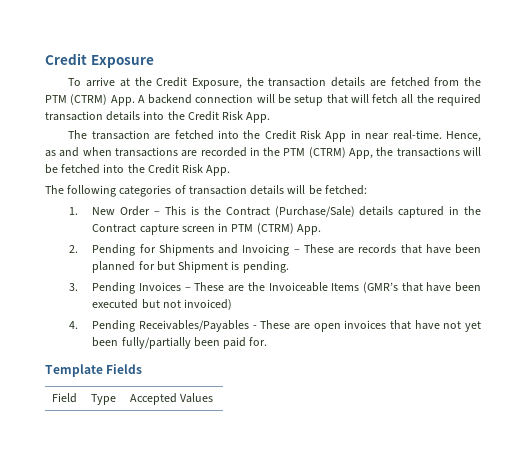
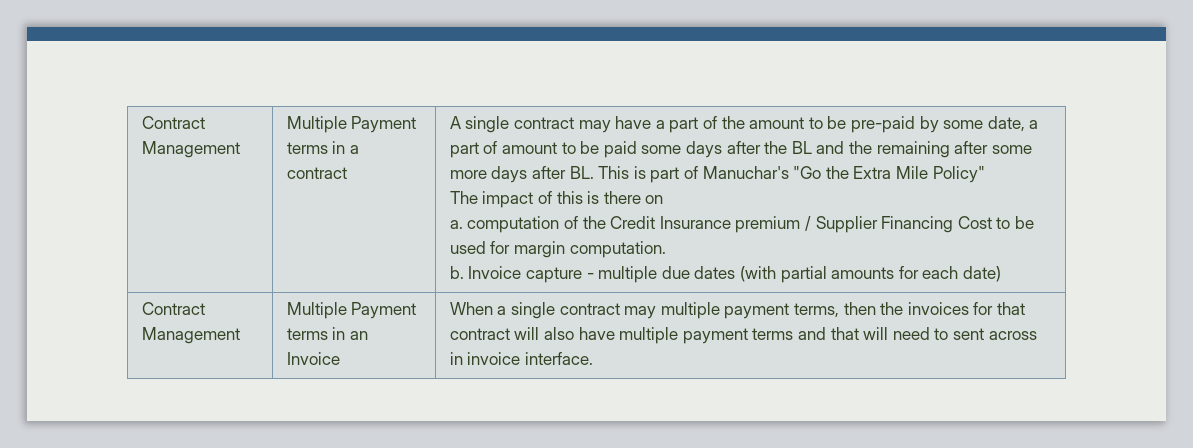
- Credit Exposure
- To arrive at the Credit Exposure, the transaction details are fetched from the PTM (CTRM) App. A backend connection will be setup that will fetch all the required transaction details into the Credit Risk App.
- The transaction are fetched into the Credit Risk App in near real-time. Hence, as and when transactions are recorded in the PTM (CTRM) App, the transactions will be fetched into the Credit Risk App.
- The following categories of transaction details will be fetched:
- 1. New Order – This is the Contract (Purchase/Sale) details captured in the Contract capture screen in PTM (CTRM) App.
- 2. Pending for Shipments and Invoicing – These are records that have been planned for but Shipment is pending.
- 3. Pending Invoices – These are the Invoiceable Items (GMR’s that have been executed but not invoiced)
- 4. Pending Receivables/Payables - These are open invoices that have not yet been fully/partially been paid for.
- Template Fields
- Field | Type | Accepted Values
+ Contract Management | Multiple Payment terms in a contract | A single contract may have a part of the amount to be pre-paid by some date, a part of amount to be paid some days after the BL and the remaining after some more days after BL. This is part of Manuchar's "Go the Extra Mile Policy"
+ The impact of this is there on
+ a. computation of the Credit Insurance premium / Supplier Financing Cost to be used for margin computation.
+ b. Invoice capture - multiple due dates (with partial amounts for each date)
+ Contract Management | Multiple Payment terms in an Invoice | When a single contract may multiple payment terms, then the invoices for that contract will also have multiple payment terms and that will need to sent across in invoice interface.

